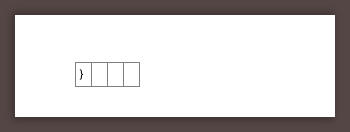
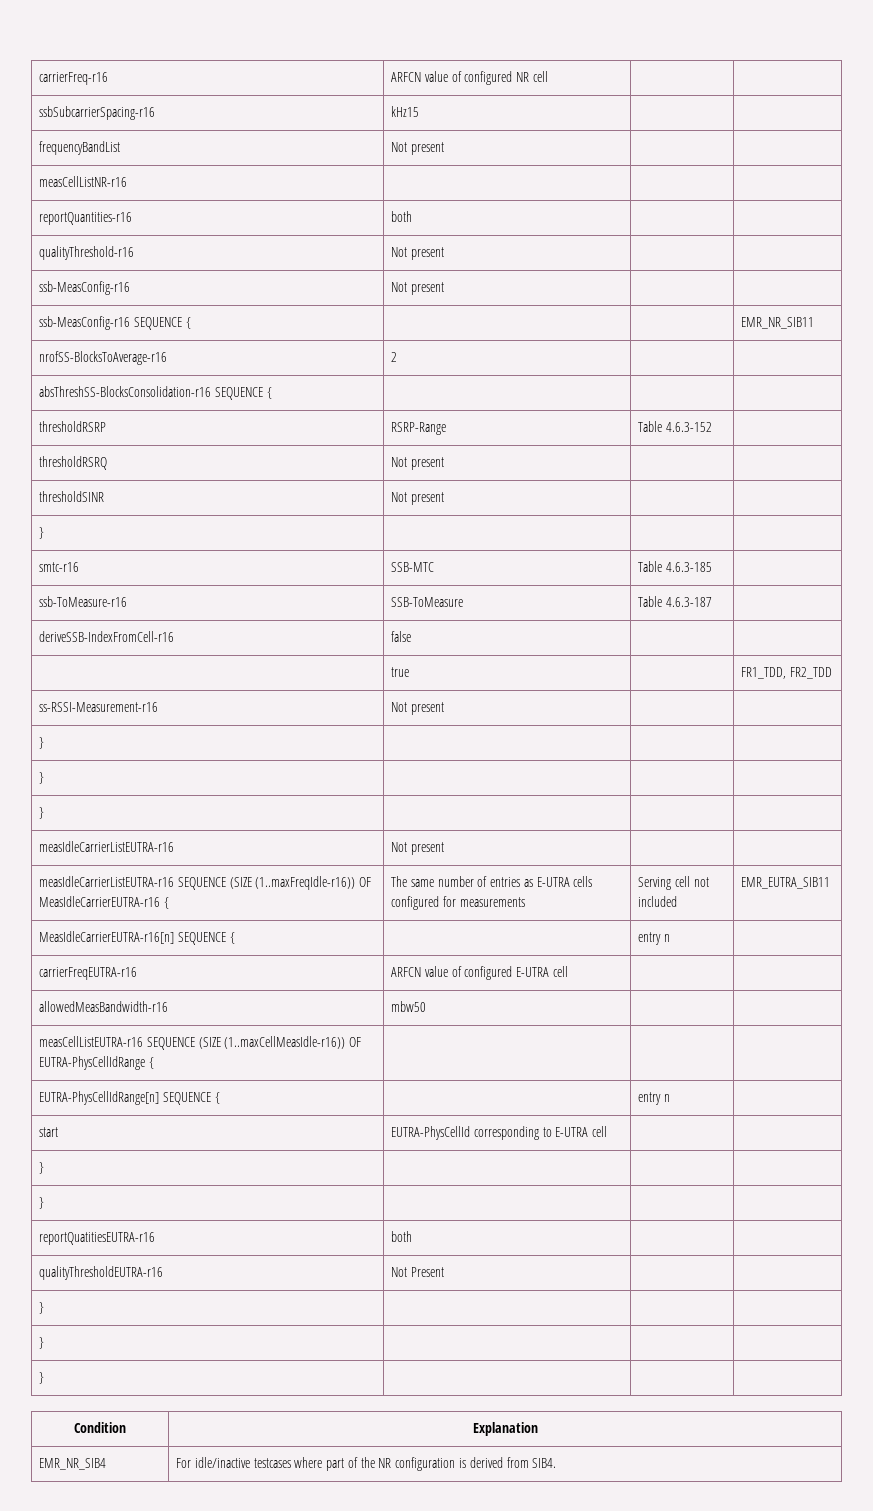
+ carrierFreq-r16 | ARFCN value of configured NR cell | |
+ ssbSubcarrierSpacing-r16 | kHz15 | |
+ frequencyBandList | Not present | |
+ measCellListNR-r16 | | |
+ reportQuantities-r16 | both | |
+ qualityThreshold-r16 | Not present | |
+ ssb-MeasConfig-r16 | Not present | |
+ ssb-MeasConfig-r16 SEQUENCE { | | | EMR_NR_SIB11
+ nrofSS-BlocksToAverage-r16 | 2 | |
+ absThreshSS-BlocksConsolidation-r16 SEQUENCE { | | |
+ thresholdRSRP | RSRP-Range | Table 4.6.3-152 |
+ thresholdRSRQ | Not present | |
+ thresholdSINR | Not present | |
  } | | |
+ smtc-r16 | SSB-MTC | Table 4.6.3-185 |
+ ssb-ToMeasure-r16 | SSB-ToMeasure | Table 4.6.3-187 |
+ deriveSSB-IndexFromCell-r16 | false | |
+ | true | | FR1_TDD, FR2_TDD
+ ss-RSSI-Measurement-r16 | Not present | |
+ } | | |
+ } | | |
+ } | | |
+ measIdleCarrierListEUTRA-r16 | Not present | |
+ measIdleCarrierListEUTRA-r16 SEQUENCE (SIZE (1..maxFreqIdle-r16)) OF MeasIdleCarrierEUTRA-r16 { | The same number of entries as E-UTRA cells configured for measurements | Serving cell not included | EMR_EUTRA_SIB11
+ MeasIdleCarrierEUTRA-r16[n] SEQUENCE { | | entry n |
+ carrierFreqEUTRA-r16 | ARFCN value of configured E-UTRA cell | |
+ allowedMeasBandwidth-r16 | mbw50 | |
+ measCellListEUTRA-r16 SEQUENCE (SIZE (1..maxCellMeasIdle-r16)) OF EUTRA-PhysCellIdRange { | | |
+ EUTRA-PhysCellIdRange[n] SEQUENCE { | | entry n |
+ start | EUTRA-PhysCellId corresponding to E-UTRA cell | |
+ } | | |
+ } | | |
+ reportQuatitiesEUTRA-r16 | both | |
+ qualityThresholdEUTRA-r16 | Not Present | |
+ } | | |
+ } | | |
+ } | | |
+ Condition | Explanation
+ EMR_NR_SIB4 | For idle/inactive testcases where part of the NR configuration is derived from SIB4.

